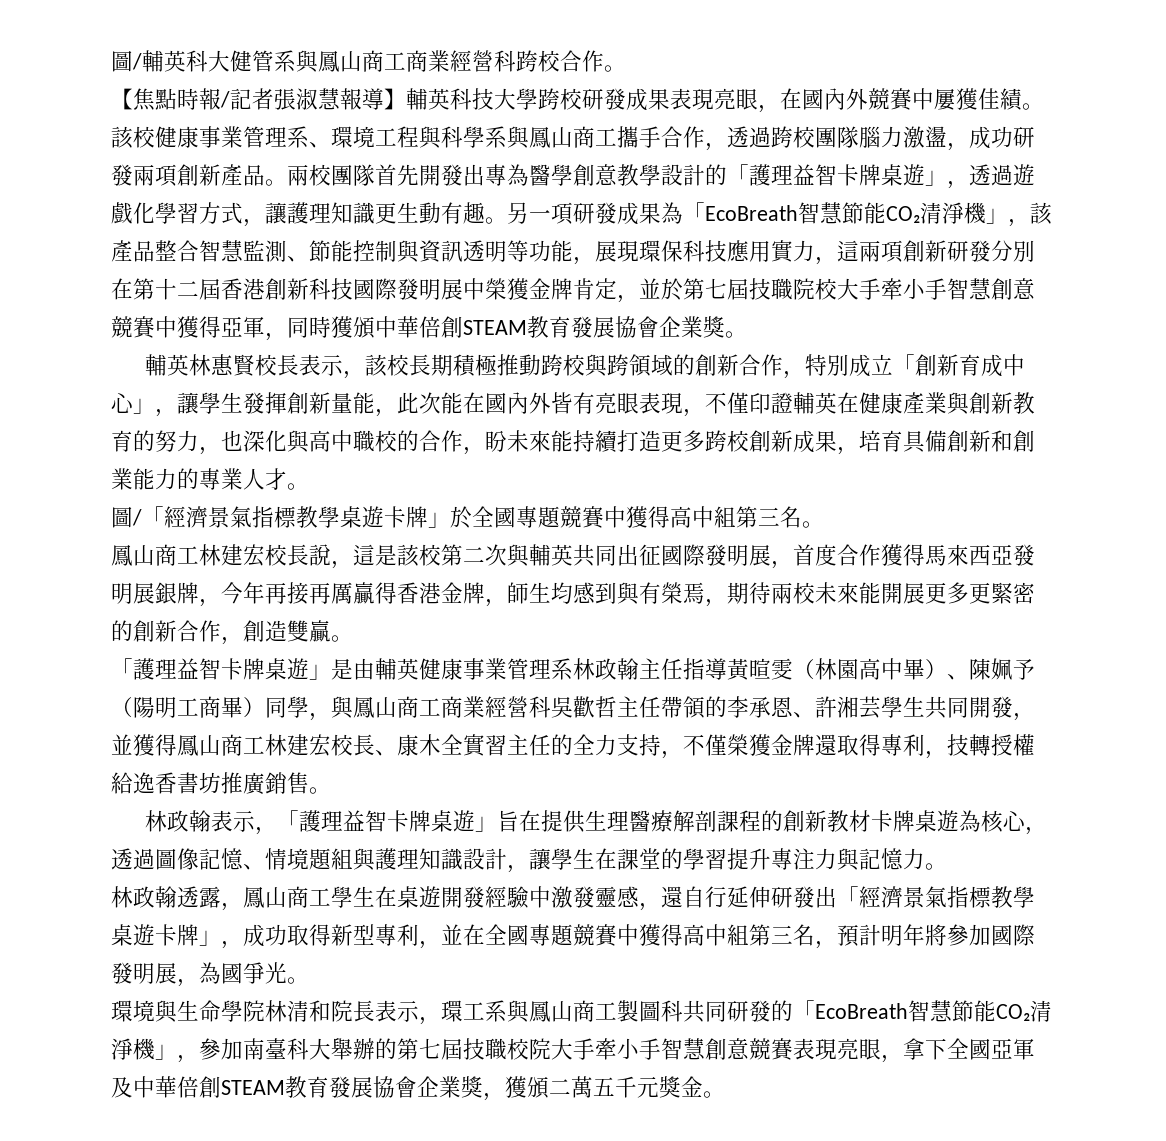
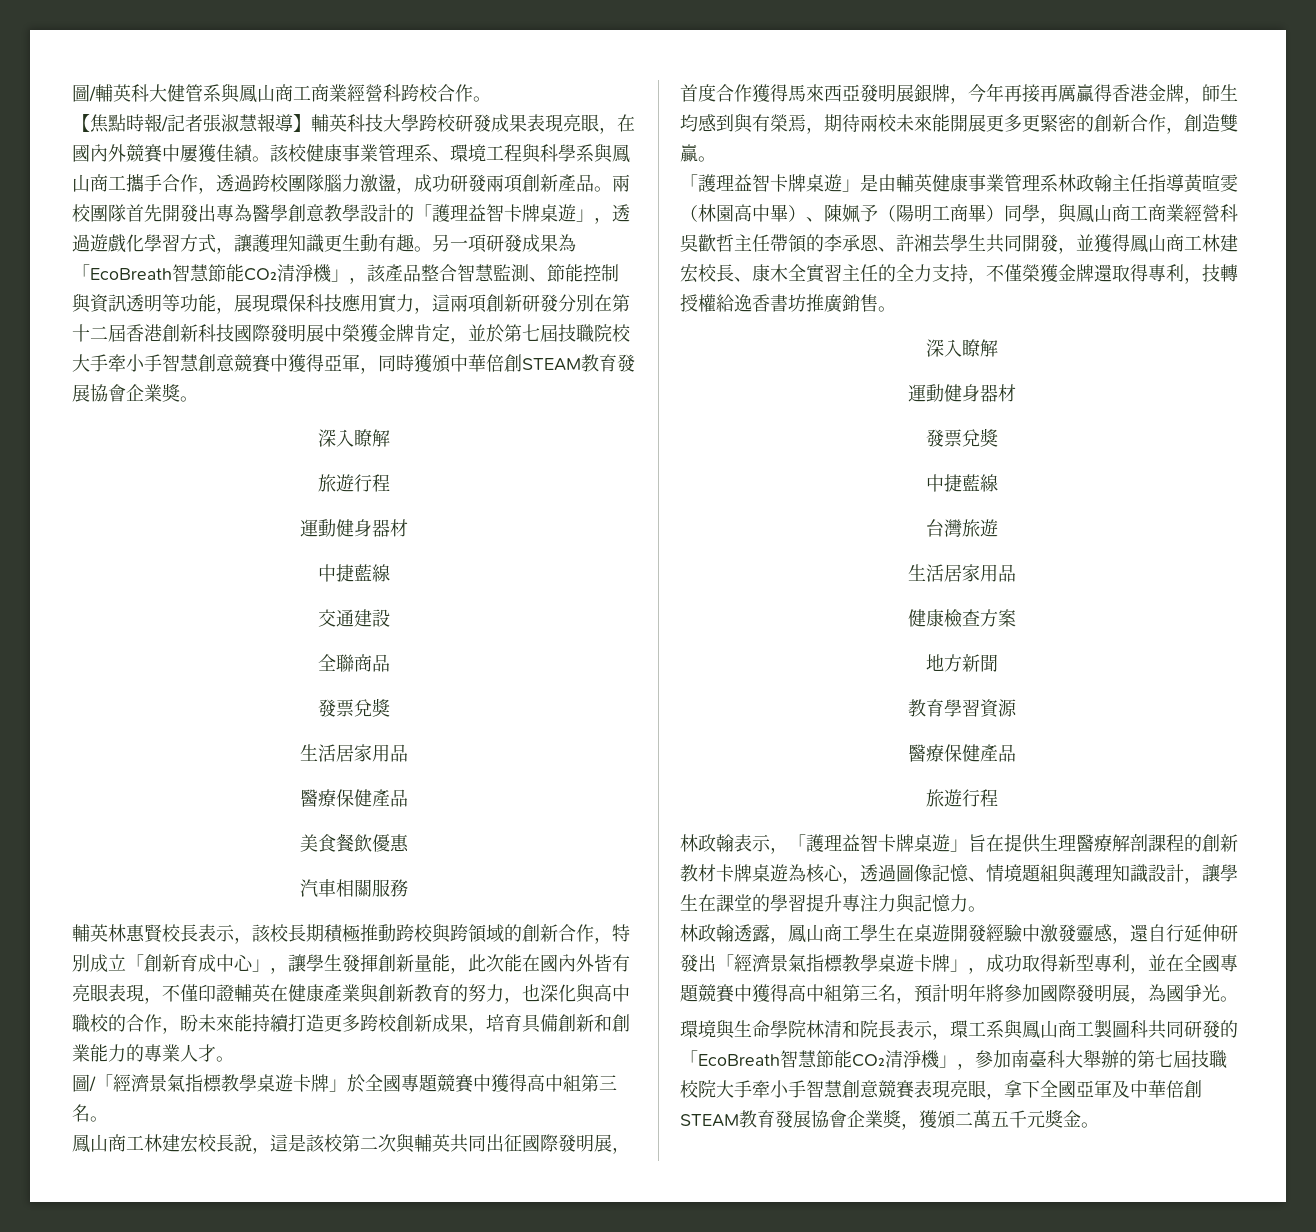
  另一項研發成果為「EcoBreath智慧節能CO₂清淨機」，該產品整合智慧監測、節能控制與資訊透明等功能，展現環保科技應用實力，這兩項創新研發分別在第十二屆香港創新科技國際發明展中榮獲金牌肯定，並於第七屆技職院校大手牽小手智慧創意競賽中獲得亞軍，同時獲頒中華倍創STEAM教育發展協會企業獎。
+ 深入瞭解
+ 旅遊行程
+ 運動健身器材
+ 中捷藍線
+ 交通建設
+ 全聯商品
+ 發票兌獎
+ 生活居家用品
+ 醫療保健產品
+ 美食餐飲優惠
+ 汽車相關服務
  「護理益智卡牌桌遊」是由輔英健康事業管理系林政翰主任指導黃暄雯（林園高中畢）、陳姵予（陽明工商畢）同學，與鳳山商工商業經營科吳歡哲主任帶領的李承恩、許湘芸學生共同開發，並獲得鳳山商工林建宏校長、康木全實習主任的全力支持，不僅榮獲金牌還取得專利，技轉授權給逸香書坊推廣銷售。
+ 深入瞭解
+ 運動健身器材
+ 發票兌獎
+ 中捷藍線
+ 台灣旅遊
+ 生活居家用品
+ 健康檢查方案
+ 地方新聞
+ 教育學習資源
+ 醫療保健產品
+ 旅遊行程

